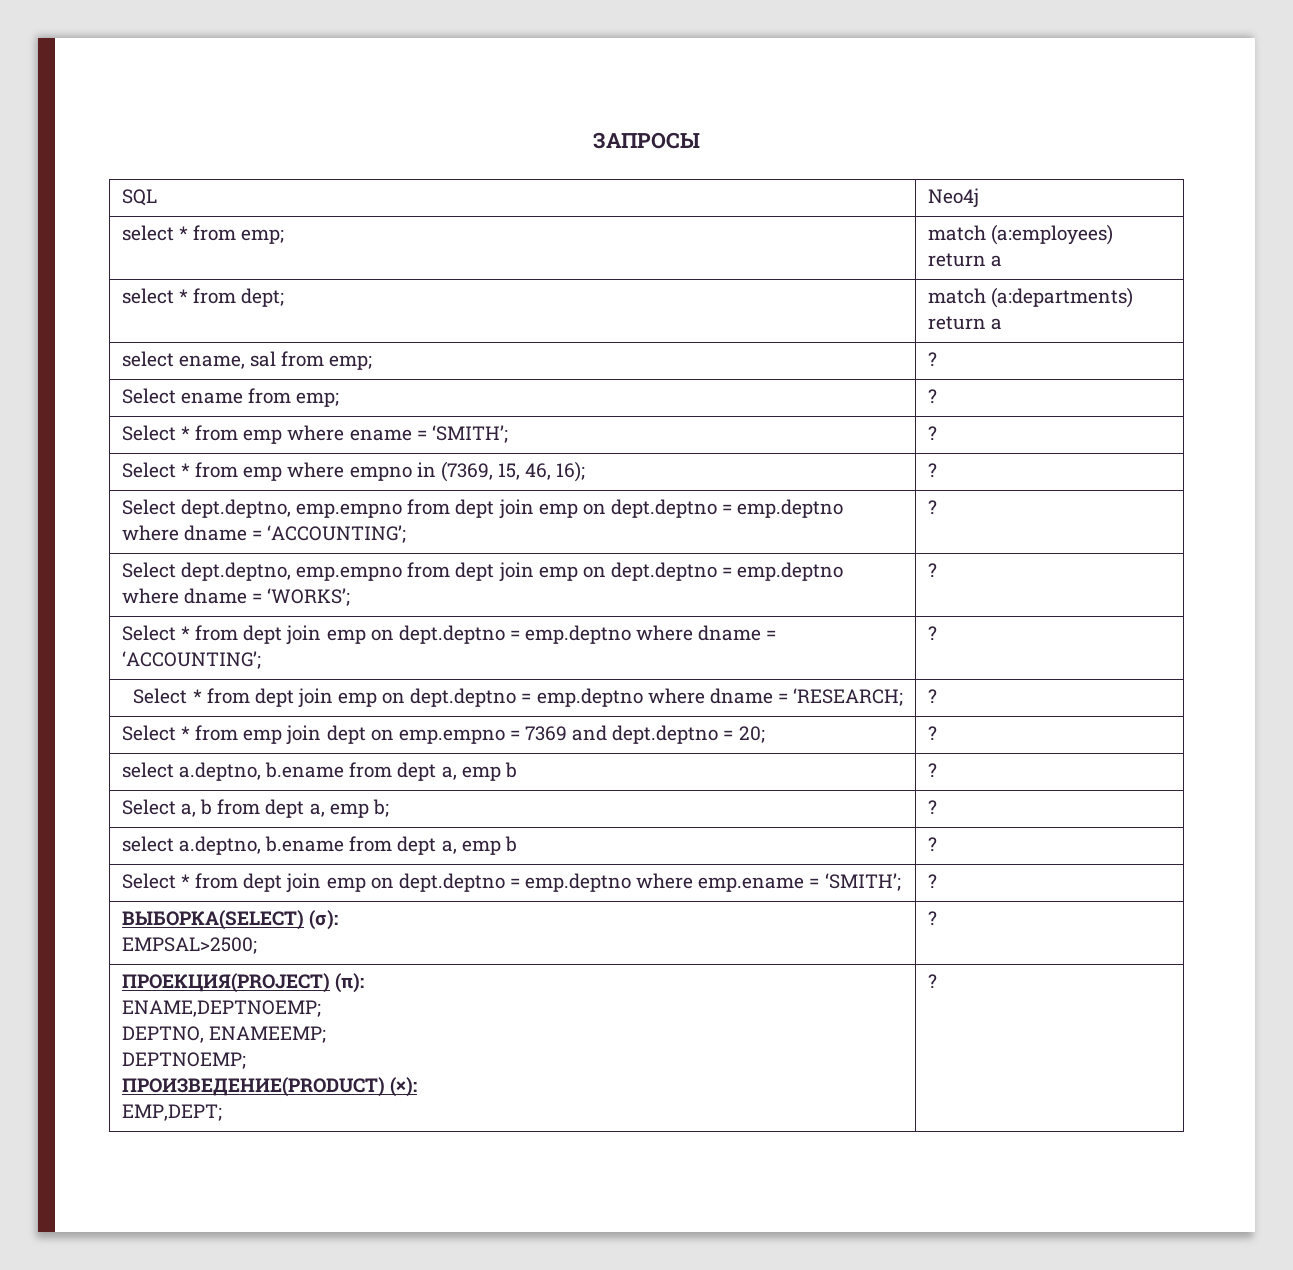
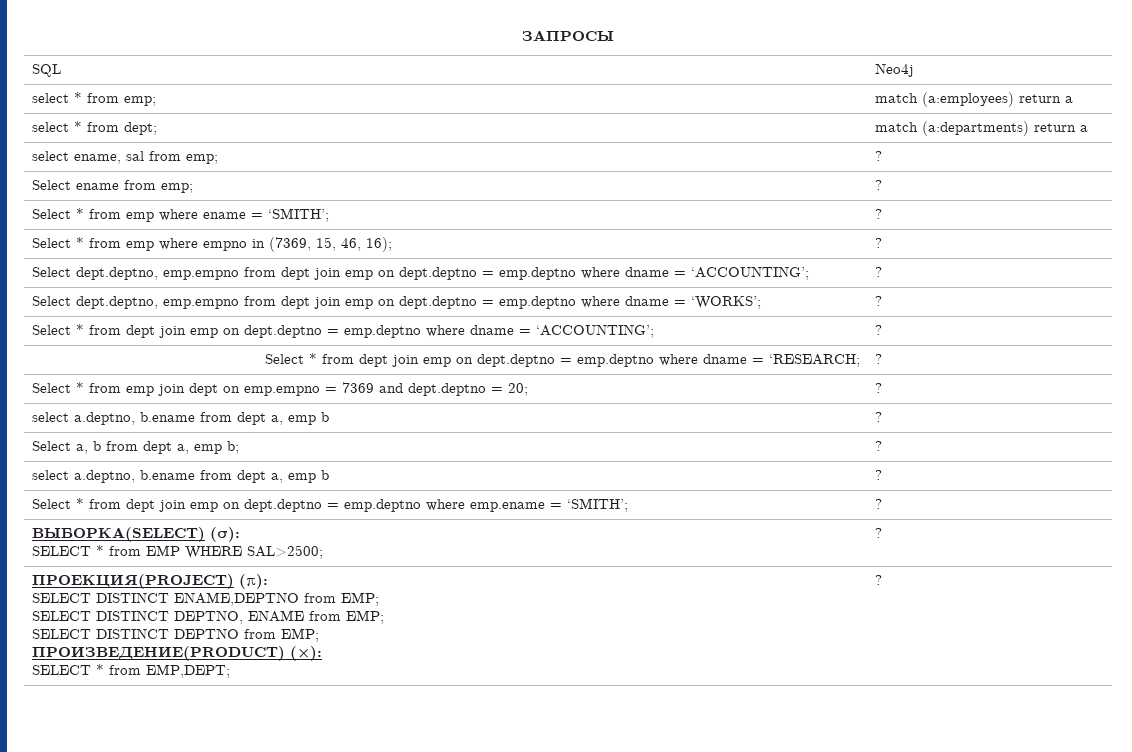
  ВЫБОРКА(SELECT) (σ):
- EMPSAL>2500; | ?
+ SELECT * from EMP WHERE SAL>2500; | ?
  ПРОЕКЦИЯ(PROJECT) (π):
- ENAME,DEPTNOEMP;
- DEPTNO, ENAMEEMP;
- DEPTNOEMP;
+ SELECT DISTINCT ENAME,DEPTNO from EMP;
+ SELECT DISTINCT DEPTNO, ENAME from EMP;
+ SELECT DISTINCT DEPTNO from EMP;
  ПРОИЗВЕДЕНИЕ(PRODUCT) (×):
- EMP,DEPT; | ?
+ SELECT * from EMP,DEPT; | ?

